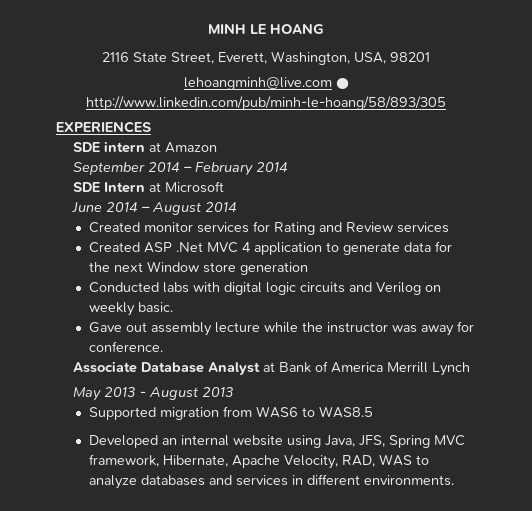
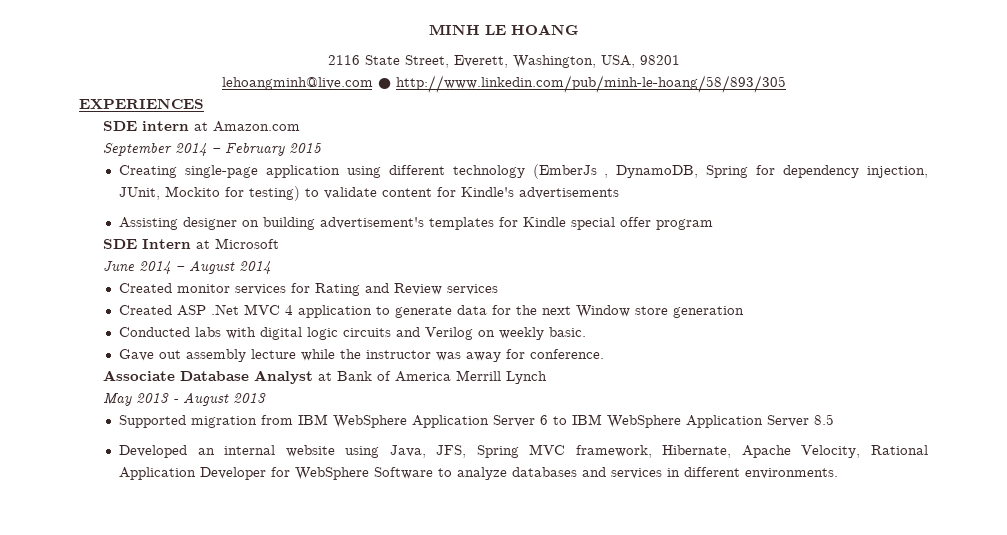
- SDE intern at Amazon
+ SDE intern at Amazon.com
- September 2014 – February 2014
+ September 2014 – February 2015
+ Creating single-page application using different technology (EmberJs , DynamoDB, Spring for dependency injection, JUnit, Mockito for testing) to validate content for Kindle's advertisements
+ Assisting designer on building advertisement's templates for Kindle special offer program
- Supported migration from WAS6 to WAS8.5
+ Supported migration from IBM WebSphere Application Server 6 to IBM WebSphere Application Server 8.5
- Developed an internal website using Java, JFS, Spring MVC framework, Hibernate, Apache Velocity, RAD, WAS to analyze databases and services in different environments.
+ Developed an internal website using Java, JFS, Spring MVC framework, Hibernate, Apache Velocity, Rational Application Developer for WebSphere Software to analyze databases and services in different environments.

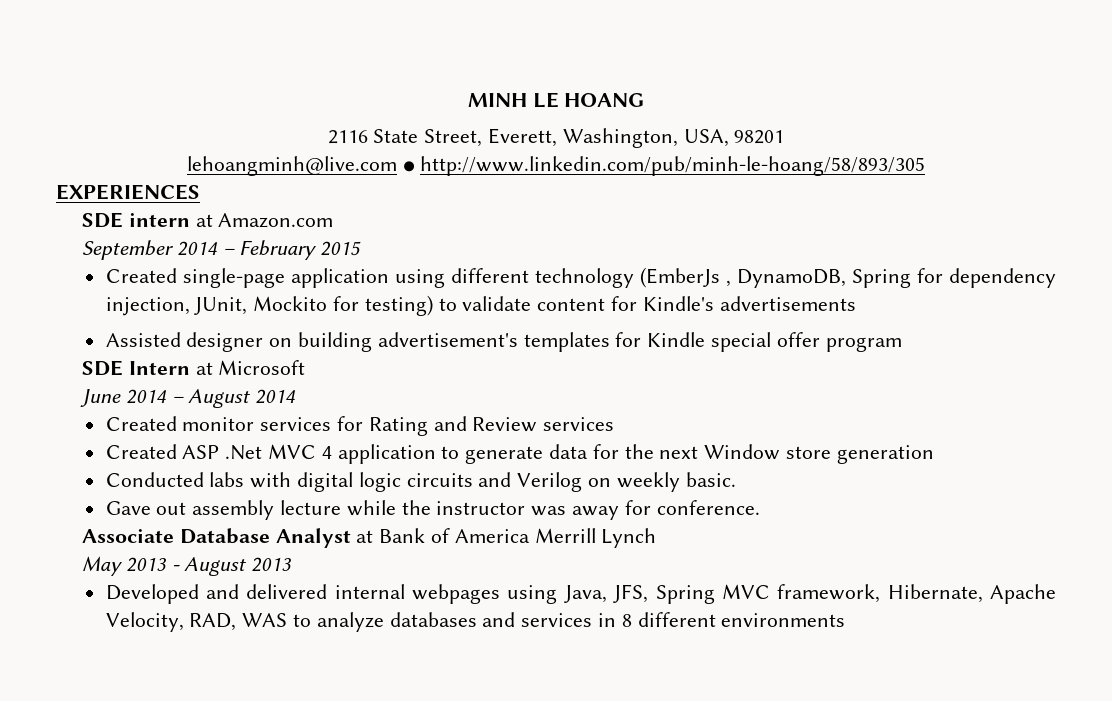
- Creating single-page application using different technology (EmberJs , DynamoDB, Spring for dependency injection, JUnit, Mockito for testing) to validate content for Kindle's advertisements
+ Created single-page application using different technology (EmberJs , DynamoDB, Spring for dependency injection, JUnit, Mockito for testing) to validate content for Kindle's advertisements
- Assisting designer on building advertisement's templates for Kindle special offer program
+ Assisted designer on building advertisement's templates for Kindle special offer program
- Supported migration from IBM WebSphere Application Server 6 to IBM WebSphere Application Server 8.5
- Developed an internal website using Java, JFS, Spring MVC framework, Hibernate, Apache Velocity, Rational Application Developer for WebSphere Software to analyze databases and services in different environments.
+ Developed and delivered internal webpages using Java, JFS, Spring MVC framework, Hibernate, Apache Velocity, RAD, WAS to analyze databases and services in 8 different environments

